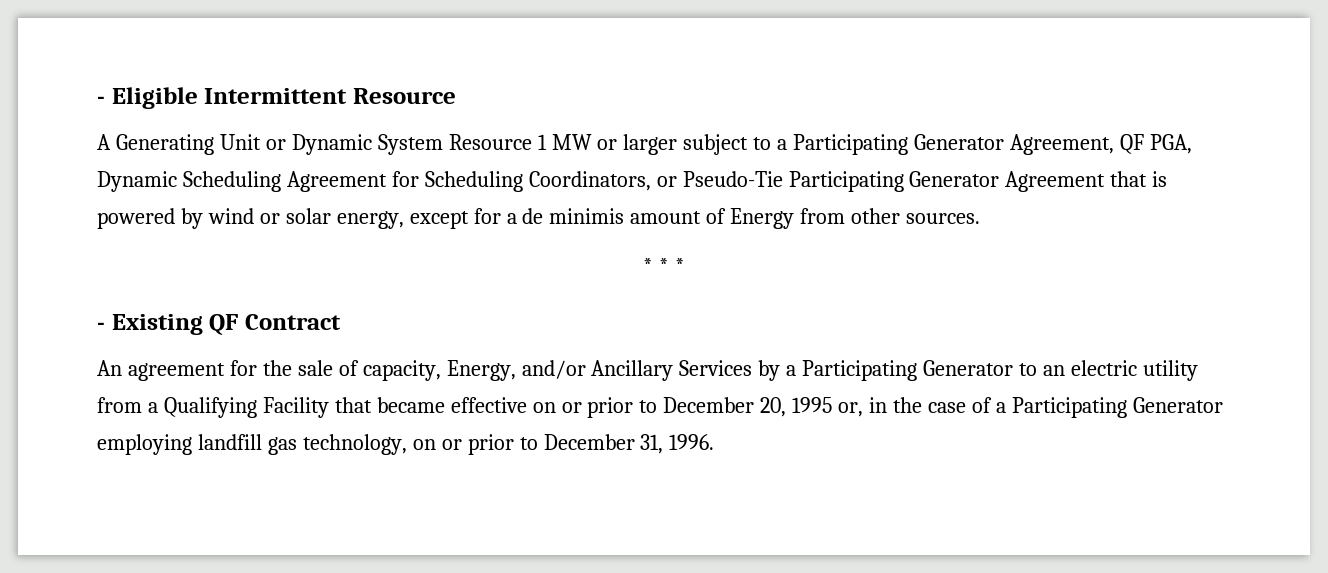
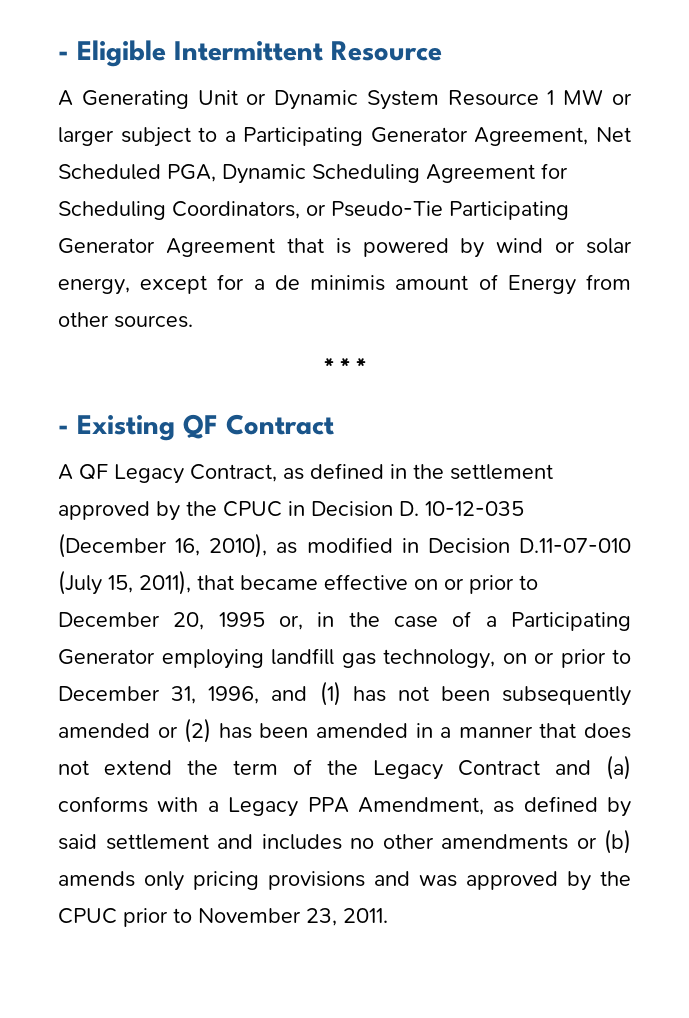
- A Generating Unit or Dynamic System Resource 1 MW or larger subject to a Participating Generator Agreement, QF PGA, Dynamic Scheduling Agreement for Scheduling Coordinators, or Pseudo-Tie Participating Generator Agreement that is powered by wind or solar energy, except for a de minimis amount of Energy from other sources.
+ A Generating Unit or Dynamic System Resource 1 MW or larger subject to a Participating Generator Agreement, Net Scheduled PGA, Dynamic Scheduling Agreement for Scheduling Coordinators, or Pseudo-Tie Participating Generator Agreement that is powered by wind or solar energy, except for a de minimis amount of Energy from other sources.
- An agreement for the sale of capacity, Energy, and/or Ancillary Services by a Participating Generator to an electric utility from a Qualifying Facility that became effective on or prior to December 20, 1995 or, in the case of a Participating Generator employing landfill gas technology, on or prior to December 31, 1996.
+ A QF Legacy Contract, as defined in the settlement approved by the CPUC in Decision D. 10-12-035 (December 16, 2010), as modified in Decision D.11-07-010 (July 15, 2011), that became effective on or prior to December 20, 1995 or, in the case of a Participating Generator employing landfill gas technology, on or prior to December 31, 1996, and (1) has not been subsequently amended or (2) has been amended in a manner that does not extend the term of the Legacy Contract and (a) conforms with a Legacy PPA Amendment, as defined by said settlement and includes no other amendments or (b) amends only pricing provisions and was approved by the CPUC prior to November 23, 2011.

